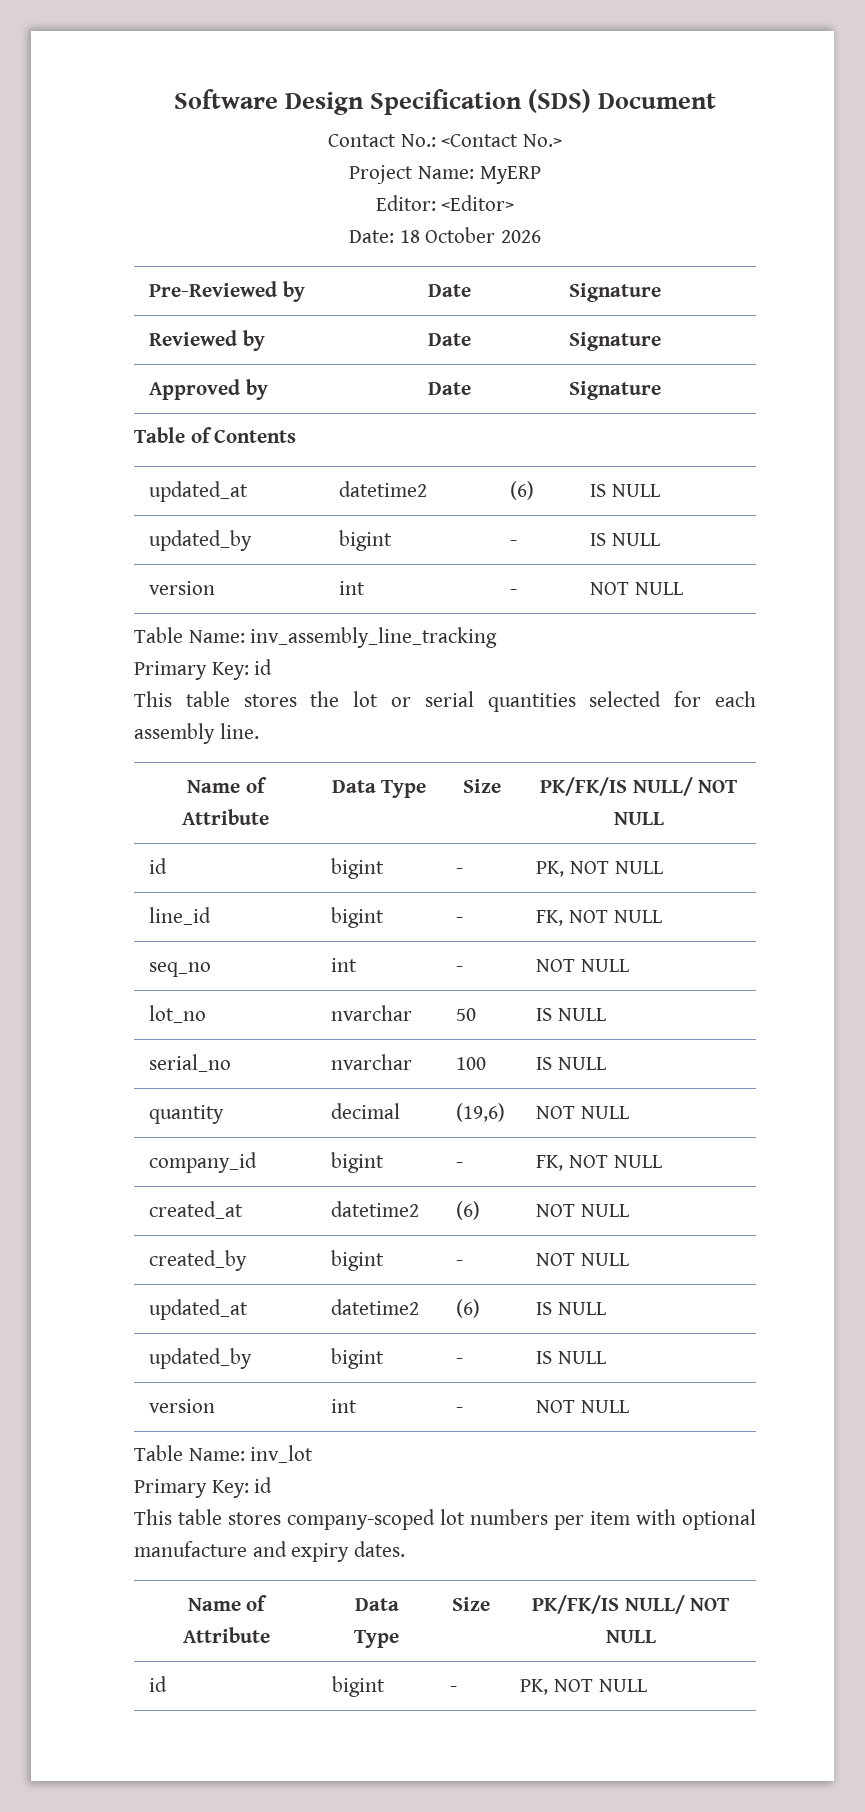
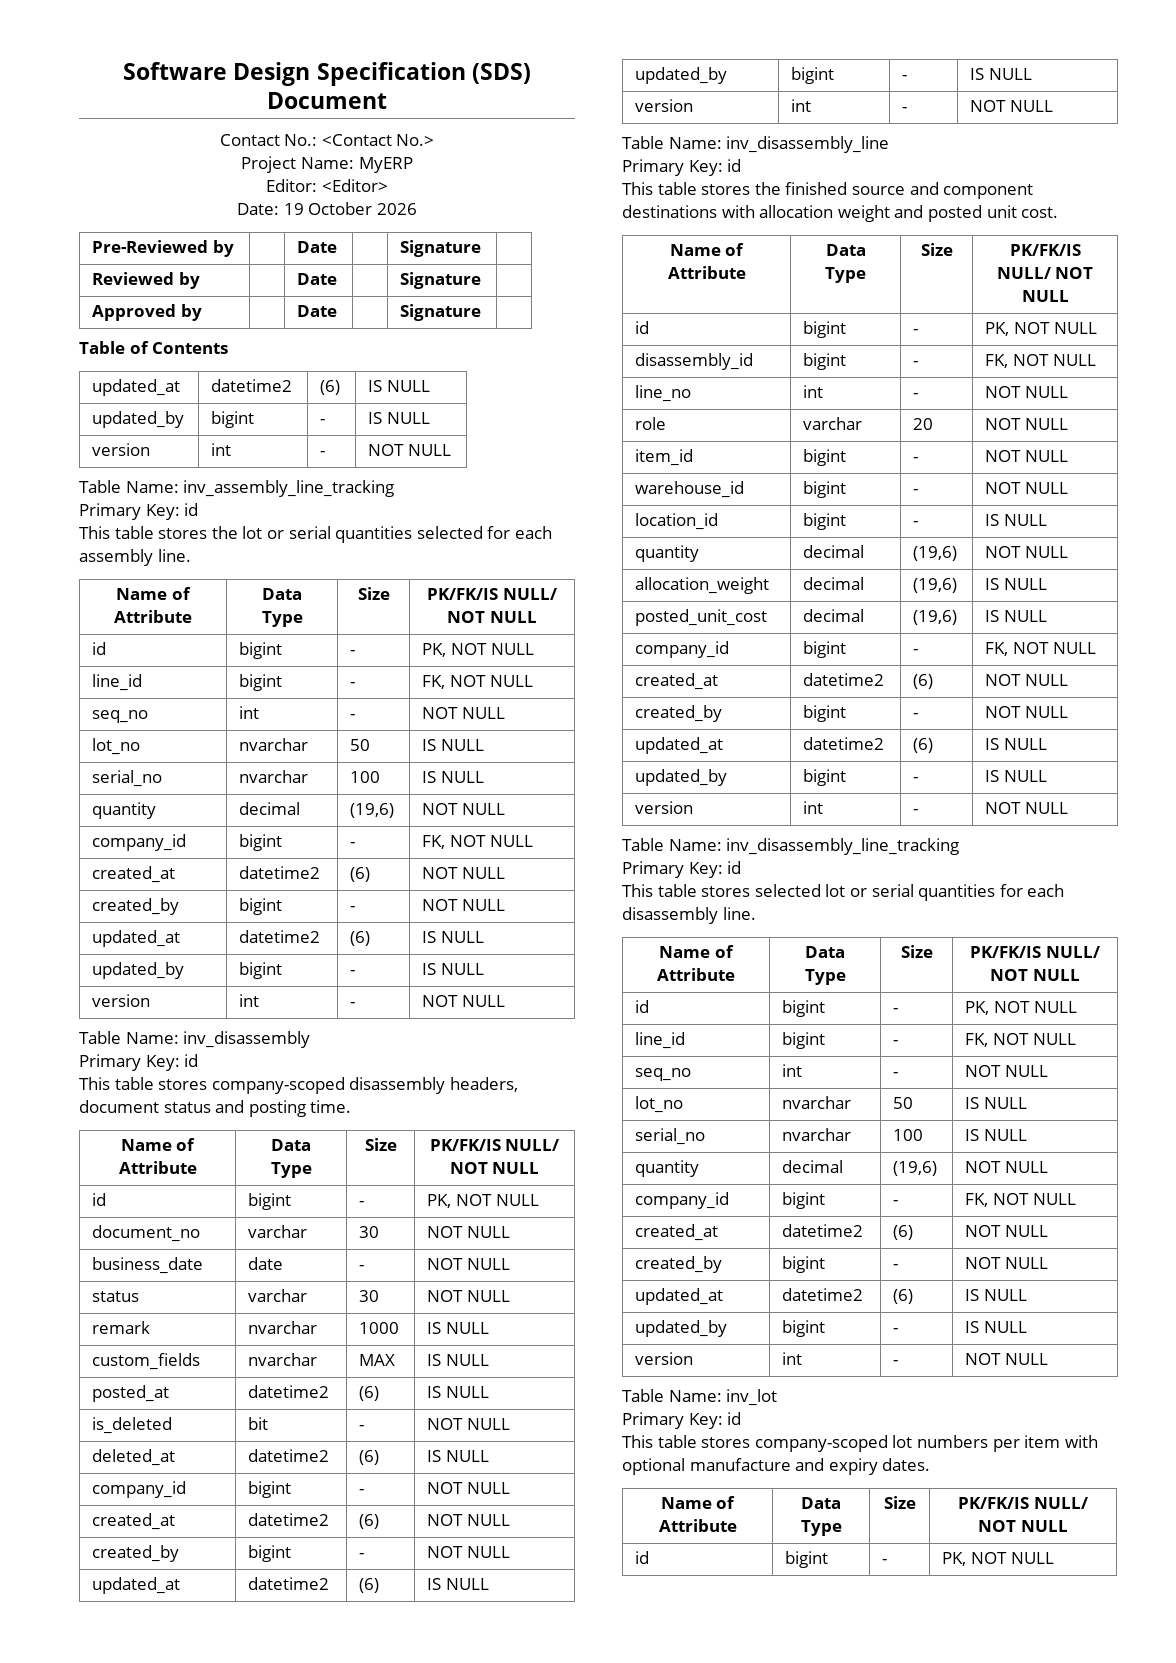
- Date: 18 October 2026
+ Date: 19 October 2026
+ Table Name: inv_disassembly
+ Primary Key: id
+ This table stores company-scoped disassembly headers, document status and posting time.
+ Name of Attribute | Data Type | Size | PK/FK/IS NULL/ NOT NULL
+ id | bigint | - | PK, NOT NULL
+ document_no | varchar | 30 | NOT NULL
+ business_date | date | - | NOT NULL
+ status | varchar | 30 | NOT NULL
+ remark | nvarchar | 1000 | IS NULL
+ custom_fields | nvarchar | MAX | IS NULL
+ posted_at | datetime2 | (6) | IS NULL
+ is_deleted | bit | - | NOT NULL
+ deleted_at | datetime2 | (6) | IS NULL
+ company_id | bigint | - | NOT NULL
+ created_at | datetime2 | (6) | NOT NULL
+ created_by | bigint | - | NOT NULL
+ updated_at | datetime2 | (6) | IS NULL
+ updated_by | bigint | - | IS NULL
+ version | int | - | NOT NULL
+ Table Name: inv_disassembly_line
+ Primary Key: id
+ This table stores the finished source and component destinations with allocation weight and posted unit cost.
+ Name of Attribute | Data Type | Size | PK/FK/IS NULL/ NOT NULL
+ id | bigint | - | PK, NOT NULL
+ disassembly_id | bigint | - | FK, NOT NULL
+ line_no | int | - | NOT NULL
+ role | varchar | 20 | NOT NULL
+ item_id | bigint | - | NOT NULL
+ warehouse_id | bigint | - | NOT NULL
+ location_id | bigint | - | IS NULL
+ quantity | decimal | (19,6) | NOT NULL
+ allocation_weight | decimal | (19,6) | IS NULL
+ posted_unit_cost | decimal | (19,6) | IS NULL
+ company_id | bigint | - | FK, NOT NULL
+ created_at | datetime2 | (6) | NOT NULL
+ created_by | bigint | - | NOT NULL
+ updated_at | datetime2 | (6) | IS NULL
+ updated_by | bigint | - | IS NULL
+ version | int | - | NOT NULL
+ Table Name: inv_disassembly_line_tracking
+ Primary Key: id
+ This table stores selected lot or serial quantities for each disassembly line.
+ Name of Attribute | Data Type | Size | PK/FK/IS NULL/ NOT NULL
+ id | bigint | - | PK, NOT NULL
+ line_id | bigint | - | FK, NOT NULL
+ seq_no | int | - | NOT NULL
+ lot_no | nvarchar | 50 | IS NULL
+ serial_no | nvarchar | 100 | IS NULL
+ quantity | decimal | (19,6) | NOT NULL
+ company_id | bigint | - | FK, NOT NULL
+ created_at | datetime2 | (6) | NOT NULL
+ created_by | bigint | - | NOT NULL
+ updated_at | datetime2 | (6) | IS NULL
+ updated_by | bigint | - | IS NULL
+ version | int | - | NOT NULL

